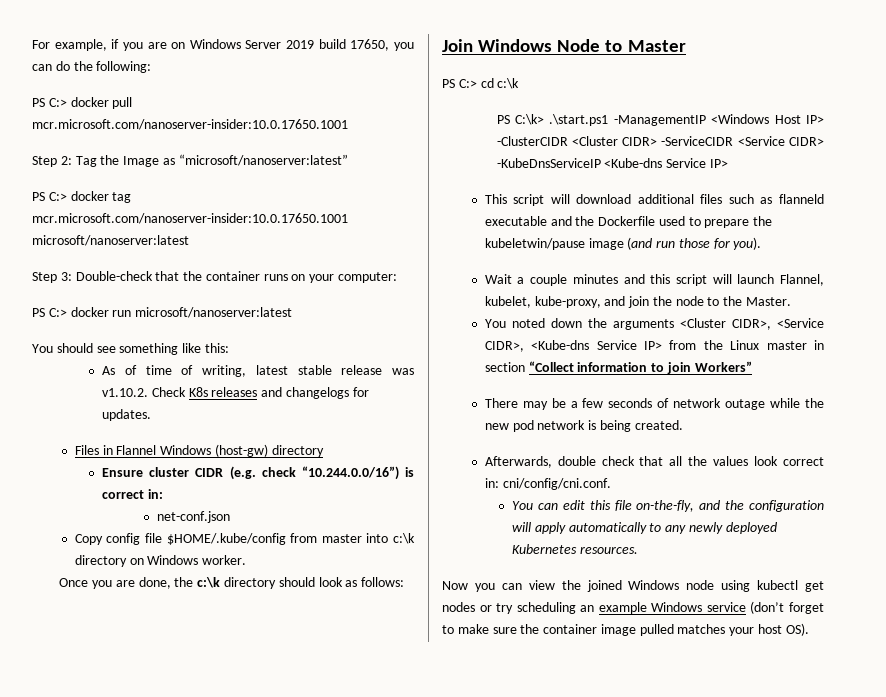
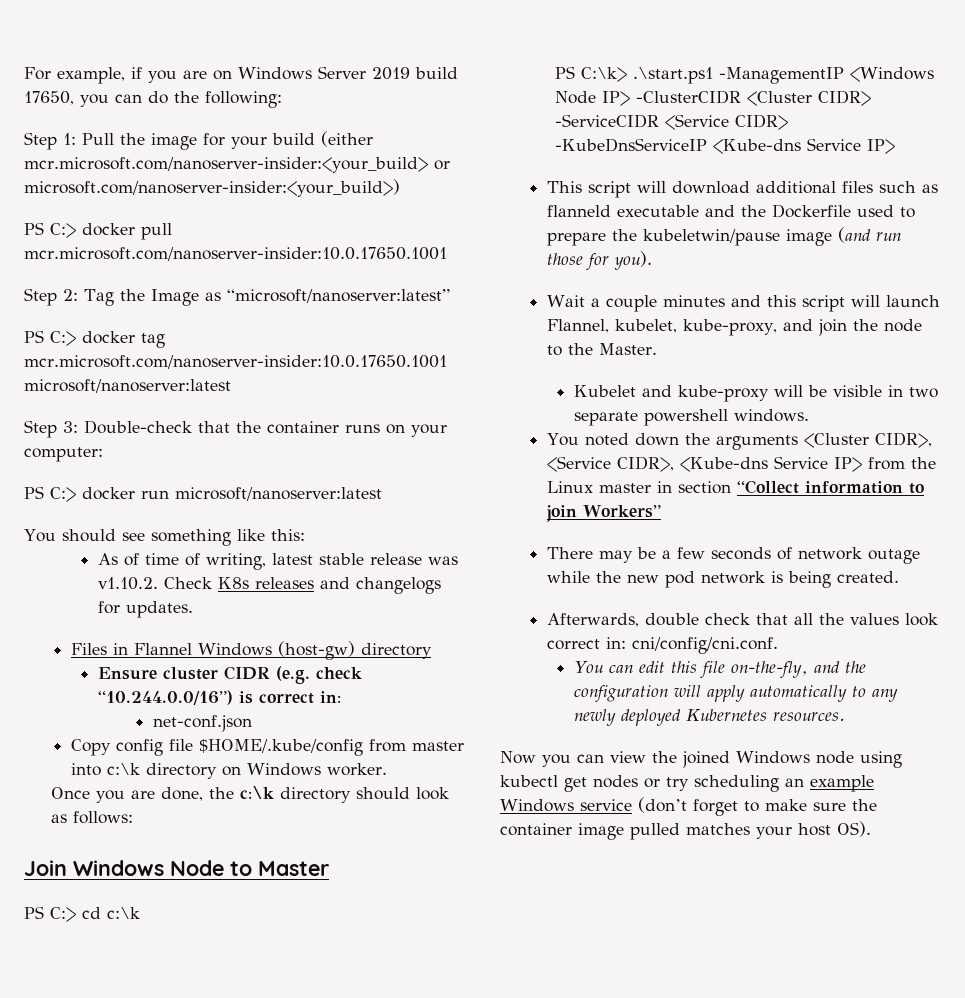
+ Step 1: Pull the image for your build (either mcr.microsoft.com/nanoserver-insider:<your_build> or microsoft.com/nanoserver-insider:<your_build>)
- PS C:\k> .\start.ps1 -ManagementIP <Windows Host IP> -ClusterCIDR <Cluster CIDR> -ServiceCIDR <Service CIDR> -KubeDnsServiceIP <Kube-dns Service IP>
+ PS C:\k> .\start.ps1 -ManagementIP <Windows Node IP> -ClusterCIDR <Cluster CIDR> -ServiceCIDR <Service CIDR> -KubeDnsServiceIP <Kube-dns Service IP>
+ Kubelet and kube-proxy will be visible in two separate powershell windows.

